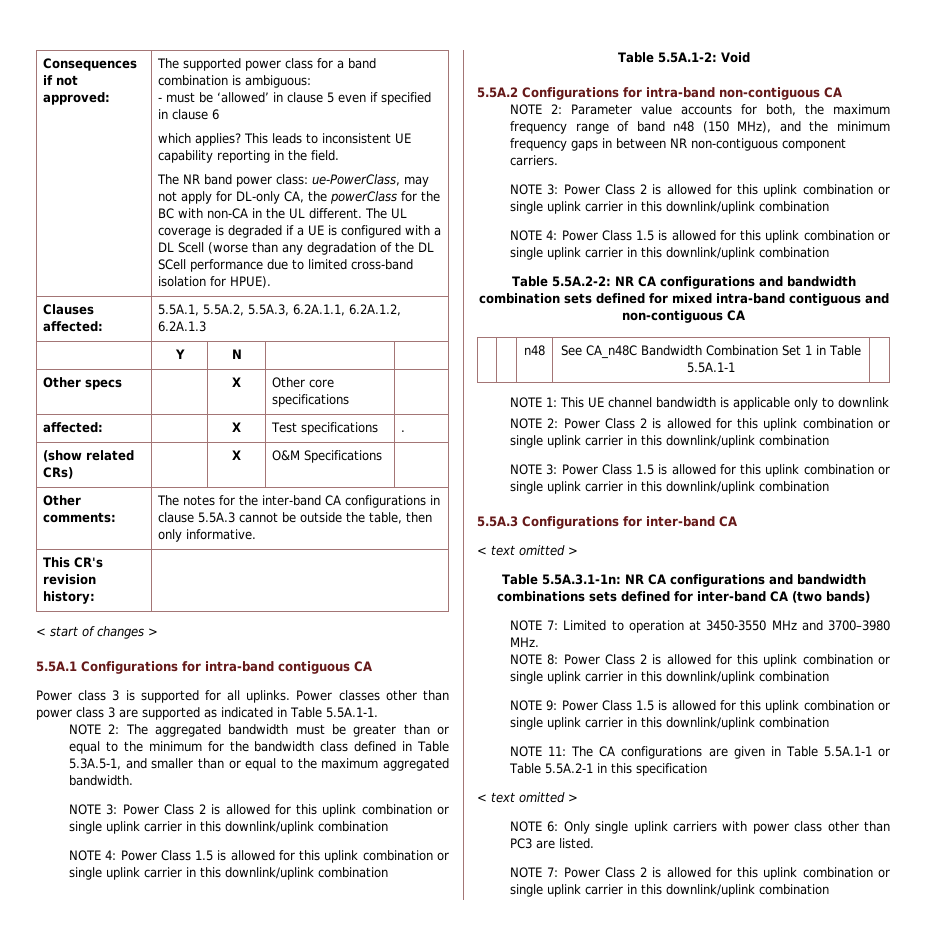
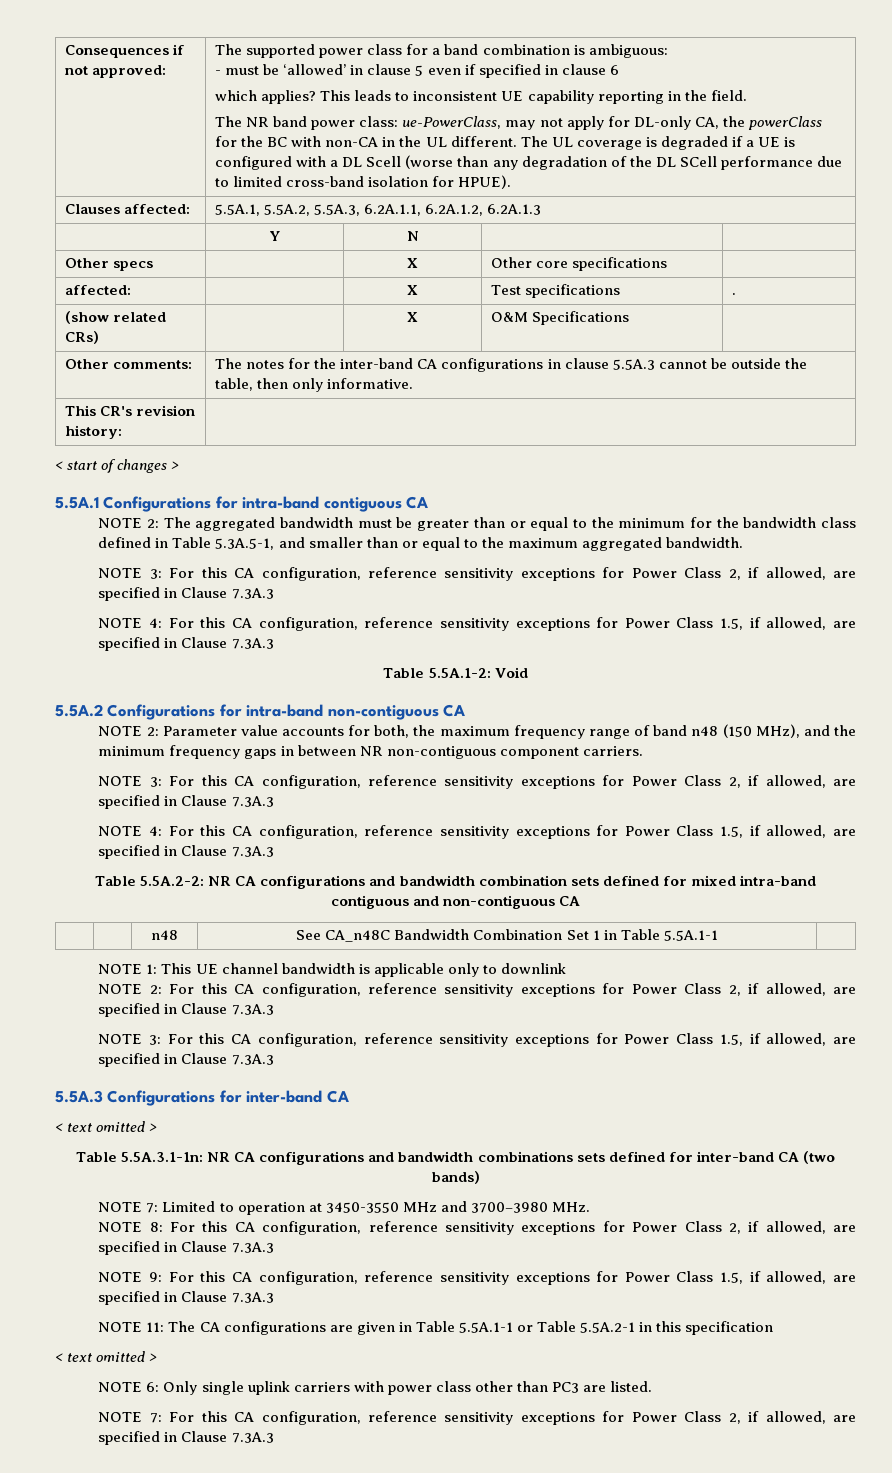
- Power class 3 is supported for all uplinks. Power classes other than power class 3 are supported as indicated in Table 5.5A.1-1.
  NOTE 2: The aggregated bandwidth must be greater than or equal to the minimum for the bandwidth class defined in Table 5.3A.5-1, and smaller than or equal to the maximum aggregated bandwidth.
- NOTE 3: Power Class 2 is allowed for this uplink combination or single uplink carrier in this downlink/uplink combination
- NOTE 4: Power Class 1.5 is allowed for this uplink combination or single uplink carrier in this downlink/uplink combination
+ NOTE 3: For this CA configuration, reference sensitivity exceptions for Power Class 2, if allowed, are specified in Clause 7.3A.3
+ NOTE 4: For this CA configuration, reference sensitivity exceptions for Power Class 1.5, if allowed, are specified in Clause 7.3A.3
  NOTE 2: Parameter value accounts for both, the maximum frequency range of band n48 (150 MHz), and the minimum frequency gaps in between NR non-contiguous component carriers.
- NOTE 3: Power Class 2 is allowed for this uplink combination or single uplink carrier in this downlink/uplink combination
- NOTE 4: Power Class 1.5 is allowed for this uplink combination or single uplink carrier in this downlink/uplink combination
+ NOTE 3: For this CA configuration, reference sensitivity exceptions for Power Class 2, if allowed, are specified in Clause 7.3A.3
+ NOTE 4: For this CA configuration, reference sensitivity exceptions for Power Class 1.5, if allowed, are specified in Clause 7.3A.3
- NOTE 2: Power Class 2 is allowed for this uplink combination or single uplink carrier in this downlink/uplink combination
- NOTE 3: Power Class 1.5 is allowed for this uplink combination or single uplink carrier in this downlink/uplink combination
+ NOTE 2: For this CA configuration, reference sensitivity exceptions for Power Class 2, if allowed, are specified in Clause 7.3A.3
+ NOTE 3: For this CA configuration, reference sensitivity exceptions for Power Class 1.5, if allowed, are specified in Clause 7.3A.3
- NOTE 8: Power Class 2 is allowed for this uplink combination or single uplink carrier in this downlink/uplink combination
- NOTE 9: Power Class 1.5 is allowed for this uplink combination or single uplink carrier in this downlink/uplink combination
+ NOTE 8: For this CA configuration, reference sensitivity exceptions for Power Class 2, if allowed, are specified in Clause 7.3A.3
+ NOTE 9: For this CA configuration, reference sensitivity exceptions for Power Class 1.5, if allowed, are specified in Clause 7.3A.3
- NOTE 7: Power Class 2 is allowed for this uplink combination or single uplink carrier in this downlink/uplink combination
+ NOTE 7: For this CA configuration, reference sensitivity exceptions for Power Class 2, if allowed, are specified in Clause 7.3A.3

